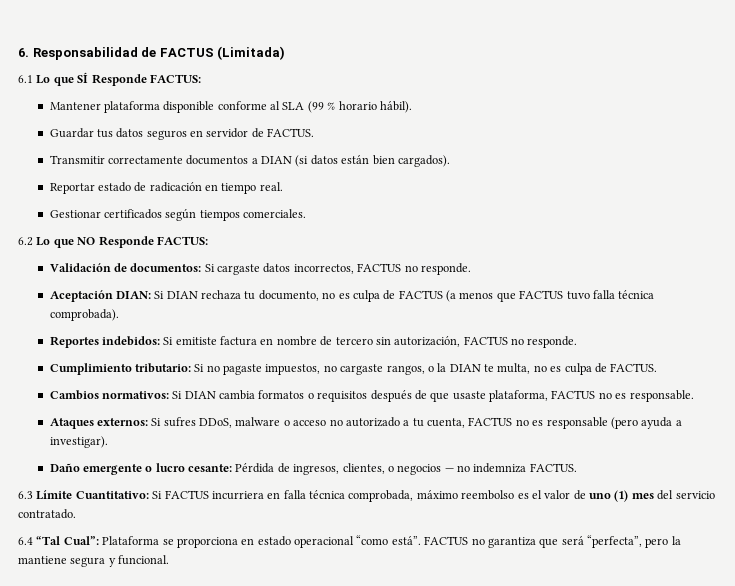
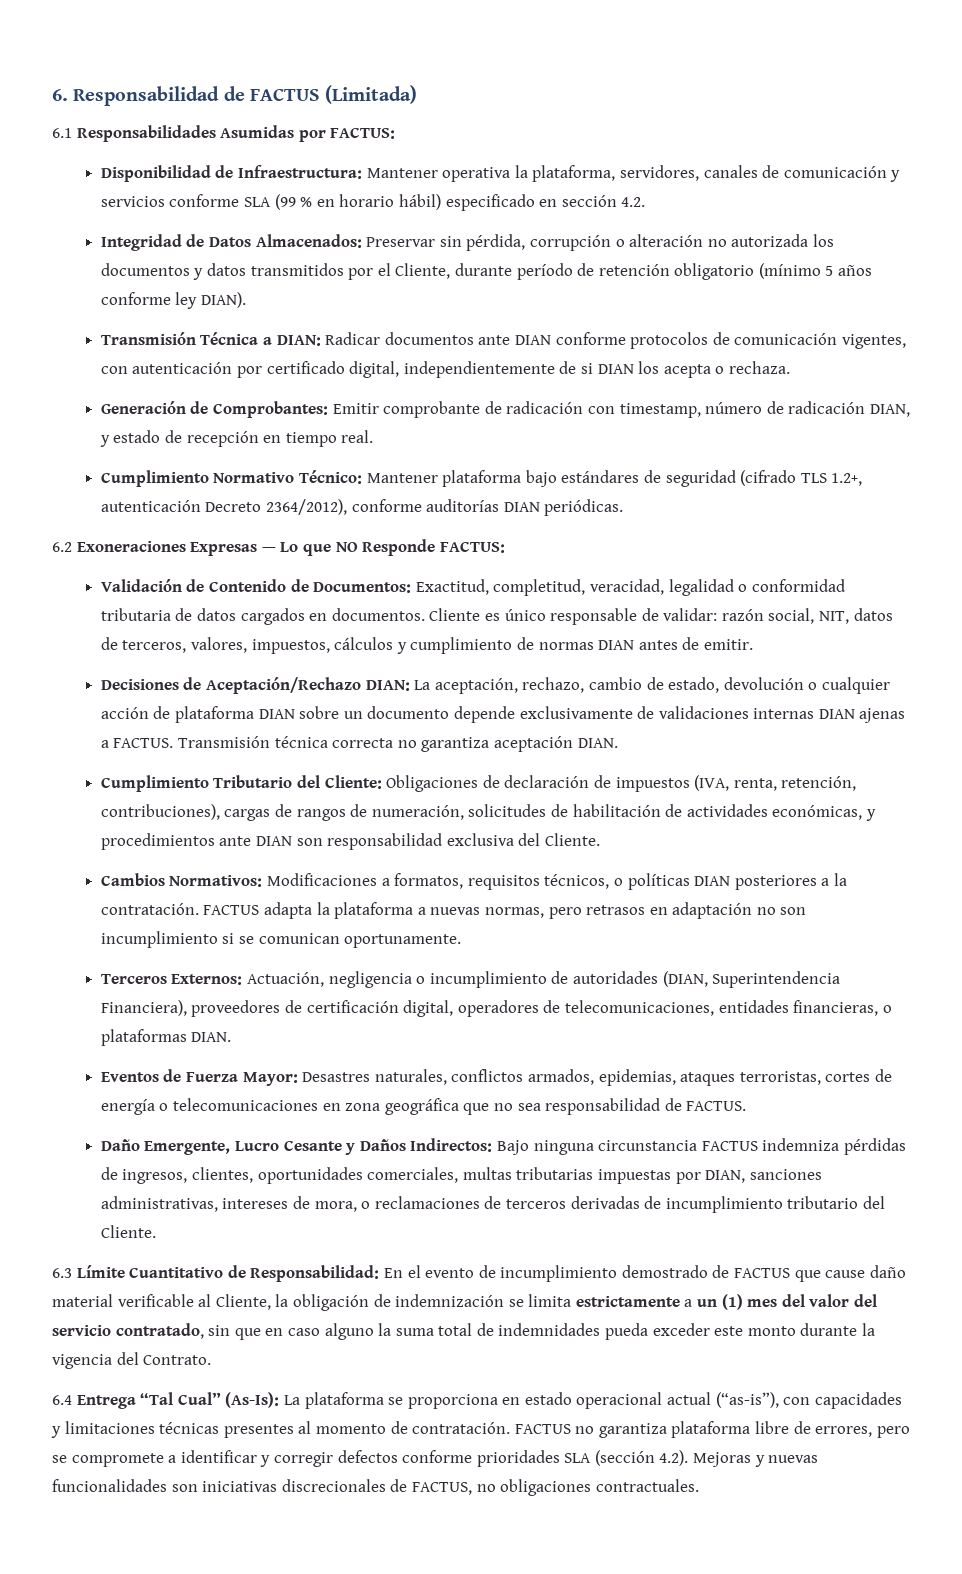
- 6.1 Lo que SÍ Responde FACTUS:
- Mantener plataforma disponible conforme al SLA (99 % horario hábil).
- Guardar tus datos seguros en servidor de FACTUS.
- Transmitir correctamente documentos a DIAN (si datos están bien cargados).
- Reportar estado de radicación en tiempo real.
+ 6.1 Responsabilidades Asumidas por FACTUS:
+ Disponibilidad de Infraestructura: Mantener operativa la plataforma, servidores, canales de comunicación y servicios conforme SLA (99 % en horario hábil) especificado en sección 4.2.
+ Integridad de Datos Almacenados: Preservar sin pérdida, corrupción o alteración no autorizada los documentos y datos transmitidos por el Cliente, durante período de retención obligatorio (mínimo 5 años conforme ley DIAN).
+ Transmisión Técnica a DIAN: Radicar documentos ante DIAN conforme protocolos de comunicación vigentes, con autenticación por certificado digital, independientemente de si DIAN los acepta o rechaza.
+ Generación de Comprobantes: Emitir comprobante de radicación con timestamp, número de radicación DIAN, y estado de recepción en tiempo real.
- Gestionar certificados según tiempos comerciales.
- 6.2 Lo que NO Responde FACTUS:
+ Cumplimiento Normativo Técnico: Mantener plataforma bajo estándares de seguridad (cifrado TLS 1.2+, autenticación Decreto 2364/2012), conforme auditorías DIAN periódicas.
+ 6.2 Exoneraciones Expresas — Lo que NO Responde FACTUS:
- Validación de documentos: Si cargaste datos incorrectos, FACTUS no responde.
- Aceptación DIAN: Si DIAN rechaza tu documento, no es culpa de FACTUS (a menos que FACTUS tuvo falla técnica comprobada).
- Reportes indebidos: Si emitiste factura en nombre de tercero sin autorización, FACTUS no responde.
- Cumplimiento tributario: Si no pagaste impuestos, no cargaste rangos, o la DIAN te multa, no es culpa de FACTUS.
- Cambios normativos: Si DIAN cambia formatos o requisitos después de que usaste plataforma, FACTUS no es responsable.
- Ataques externos: Si sufres DDoS, malware o acceso no autorizado a tu cuenta, FACTUS no es responsable (pero ayuda a investigar).
- Daño emergente o lucro cesante: Pérdida de ingresos, clientes, o negocios — no indemniza FACTUS.
- 6.3 Límite Cuantitativo: Si FACTUS incurriera en falla técnica comprobada, máximo reembolso es el valor de uno (1) mes del servicio contratado.
- 6.4 “Tal Cual”: Plataforma se proporciona en estado operacional “como está”. FACTUS no garantiza que será “perfecta”, pero la mantiene segura y funcional.
+ Validación de Contenido de Documentos: Exactitud, completitud, veracidad, legalidad o conformidad tributaria de datos cargados en documentos. Cliente es único responsable de validar: razón social, NIT, datos de terceros, valores, impuestos, cálculos y cumplimiento de normas DIAN antes de emitir.
+ Decisiones de Aceptación/Rechazo DIAN: La aceptación, rechazo, cambio de estado, devolución o cualquier acción de plataforma DIAN sobre un documento depende exclusivamente de validaciones internas DIAN ajenas a FACTUS. Transmisión técnica correcta no garantiza aceptación DIAN.
+ Cumplimiento Tributario del Cliente: Obligaciones de declaración de impuestos (IVA, renta, retención, contribuciones), cargas de rangos de numeración, solicitudes de habilitación de actividades económicas, y procedimientos ante DIAN son responsabilidad exclusiva del Cliente.
+ Cambios Normativos: Modificaciones a formatos, requisitos técnicos, o políticas DIAN posteriores a la contratación. FACTUS adapta la plataforma a nuevas normas, pero retrasos en adaptación no son incumplimiento si se comunican oportunamente.
+ Terceros Externos: Actuación, negligencia o incumplimiento de autoridades (DIAN, Superintendencia Financiera), proveedores de certificación digital, operadores de telecomunicaciones, entidades financieras, o plataformas DIAN.
+ Eventos de Fuerza Mayor: Desastres naturales, conflictos armados, epidemias, ataques terroristas, cortes de energía o telecomunicaciones en zona geográfica que no sea responsabilidad de FACTUS.
+ Daño Emergente, Lucro Cesante y Daños Indirectos: Bajo ninguna circunstancia FACTUS indemniza pérdidas de ingresos, clientes, oportunidades comerciales, multas tributarias impuestas por DIAN, sanciones administrativas, intereses de mora, o reclamaciones de terceros derivadas de incumplimiento tributario del Cliente.
+ 6.3 Límite Cuantitativo de Responsabilidad: En el evento de incumplimiento demostrado de FACTUS que cause daño material verificable al Cliente, la obligación de indemnización se limita estrictamente a un (1) mes del valor del servicio contratado, sin que en caso alguno la suma total de indemnidades pueda exceder este monto durante la vigencia del Contrato.
+ 6.4 Entrega “Tal Cual” (As-Is): La plataforma se proporciona en estado operacional actual (“as-is”), con capacidades y limitaciones técnicas presentes al momento de contratación. FACTUS no garantiza plataforma libre de errores, pero se compromete a identificar y corregir defectos conforme prioridades SLA (sección 4.2). Mejoras y nuevas funcionalidades son iniciativas discrecionales de FACTUS, no obligaciones contractuales.

